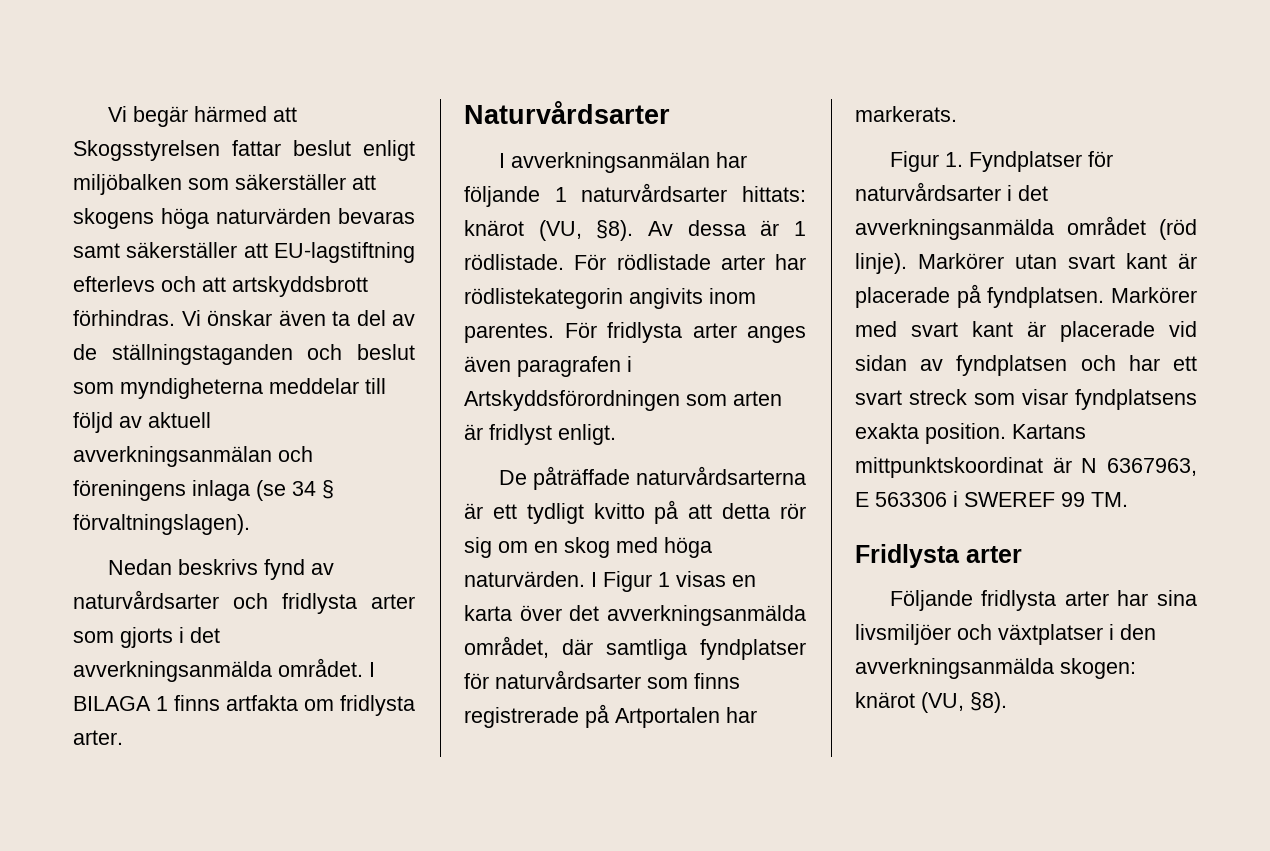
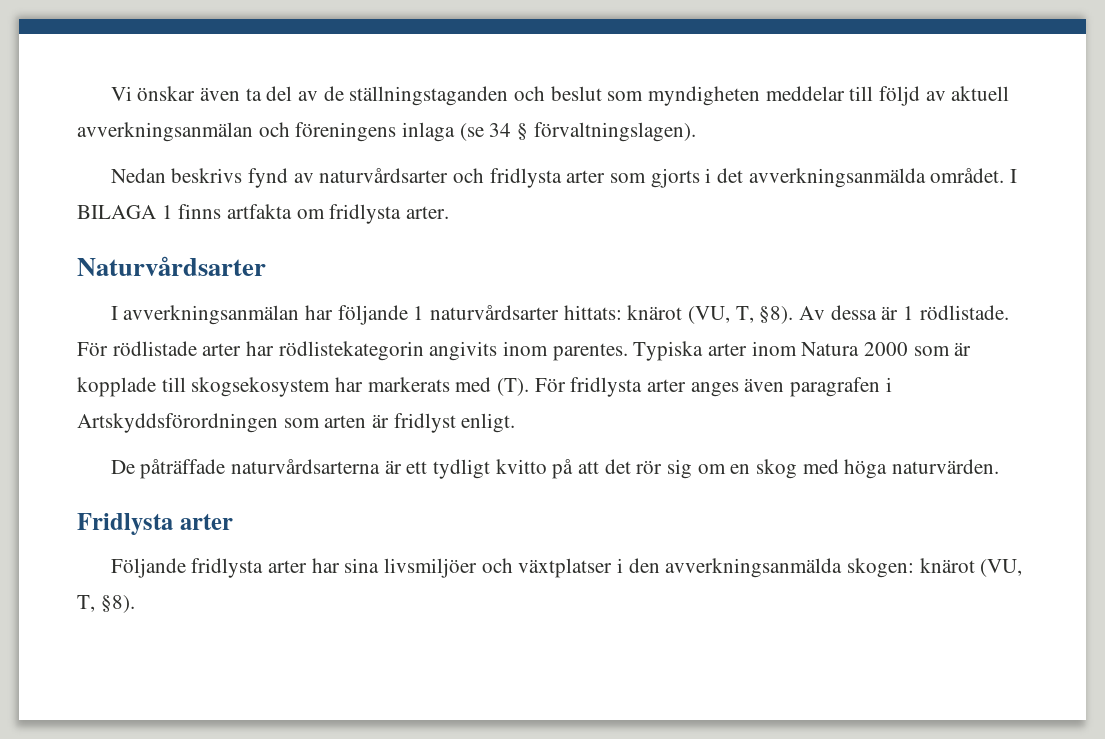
- Vi begär härmed att Skogsstyrelsen fattar beslut enligt miljöbalken som säkerställer att skogens höga naturvärden bevaras samt säkerställer att EU-lagstiftning efterlevs och att artskyddsbrott förhindras. Vi önskar även ta del av de ställningstaganden och beslut som myndigheterna meddelar till följd av aktuell avverkningsanmälan och föreningens inlaga (se 34 § förvaltningslagen).
+ Vi önskar även ta del av de ställningstaganden och beslut som myndigheten meddelar till följd av aktuell avverkningsanmälan och föreningens inlaga (se 34 § förvaltningslagen).
- I avverkningsanmälan har följande 1 naturvårdsarter hittats: knärot (VU, §8).
+ I avverkningsanmälan har följande 1 naturvårdsarter hittats: knärot (VU, T, §8).
- För fridlysta arter anges även paragrafen i Artskyddsförordningen som arten är fridlyst enligt.
+ Typiska arter inom Natura 2000 som är kopplade till skogsekosystem har markerats med (T). För fridlysta arter anges även paragrafen i Artskyddsförordningen som arten är fridlyst enligt.
- De påträffade naturvårdsarterna är ett tydligt kvitto på att detta rör sig om en skog med höga naturvärden. I Figur 1 visas en karta över det avverkningsanmälda området, där samtliga fyndplatser för naturvårdsarter som finns registrerade på Artportalen har markerats.
- Figur 1. Fyndplatser för naturvårdsarter i det avverkningsanmälda området (röd linje). Markörer utan svart kant är placerade på fyndplatsen. Markörer med svart kant är placerade vid sidan av fyndplatsen och har ett svart streck som visar fyndplatsens exakta position. Kartans mittpunktskoordinat är N 6367963, E 563306 i SWEREF 99 TM.
+ De påträffade naturvårdsarterna är ett tydligt kvitto på att det rör sig om en skog med höga naturvärden.
- Följande fridlysta arter har sina livsmiljöer och växtplatser i den avverkningsanmälda skogen: knärot (VU, §8).
+ Följande fridlysta arter har sina livsmiljöer och växtplatser i den avverkningsanmälda skogen: knärot (VU, T, §8).

